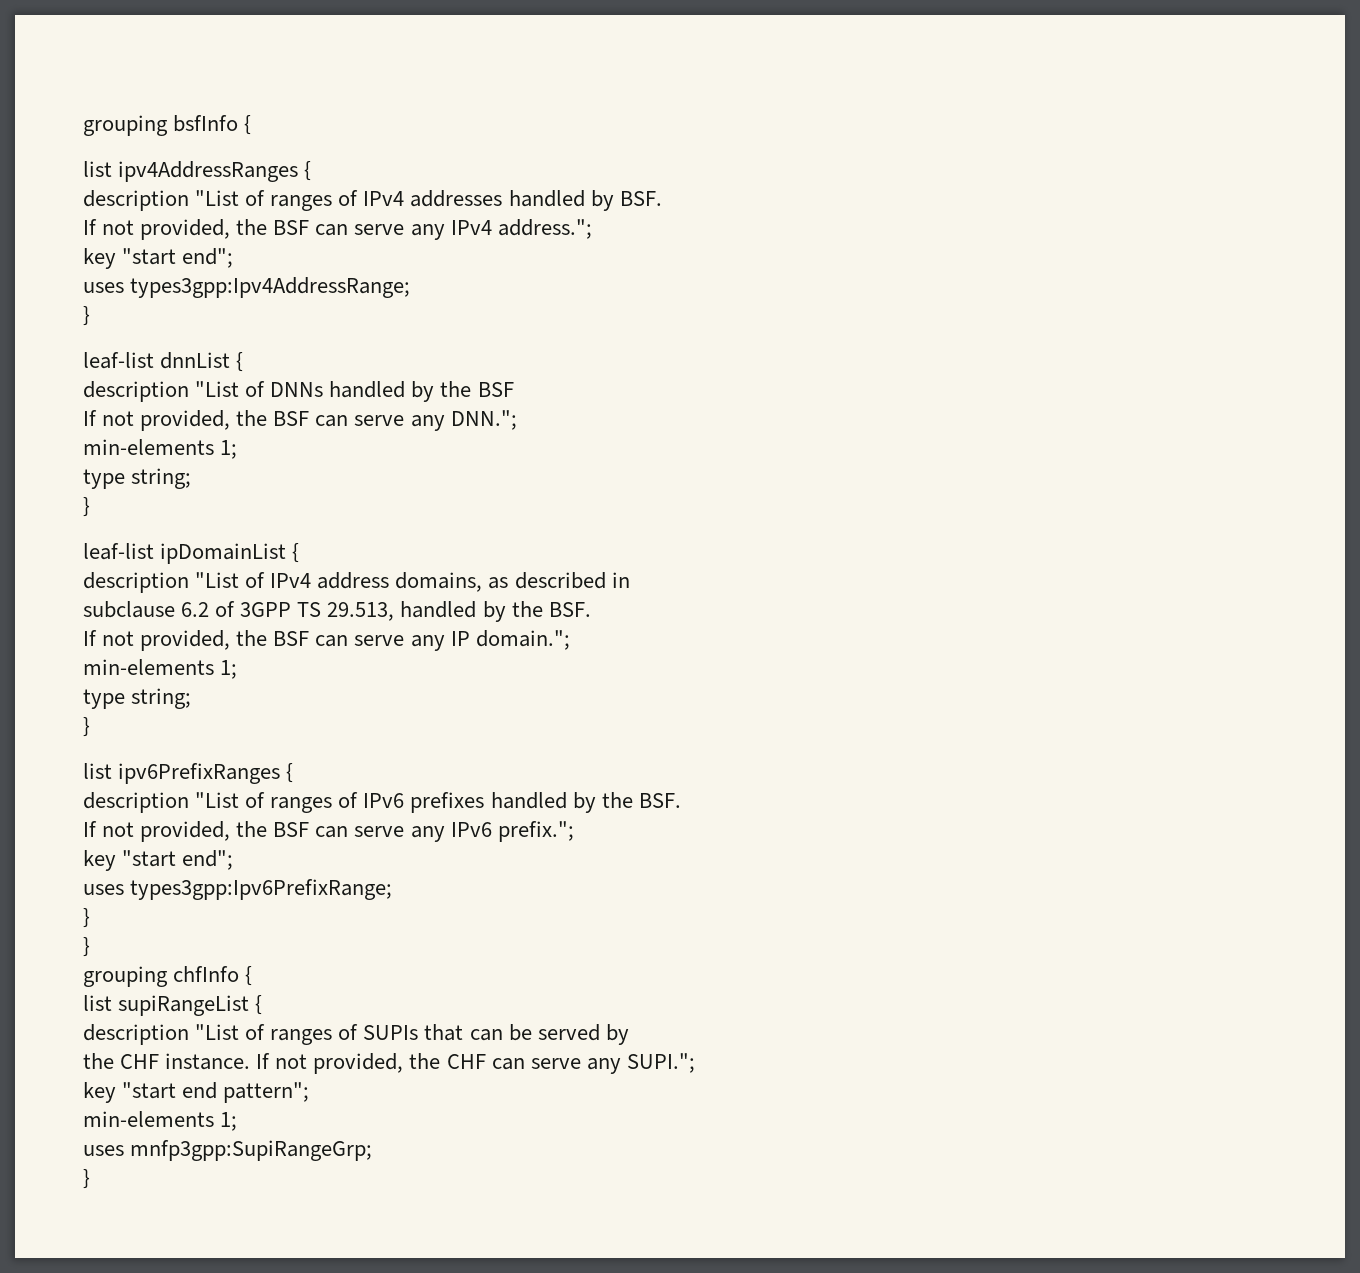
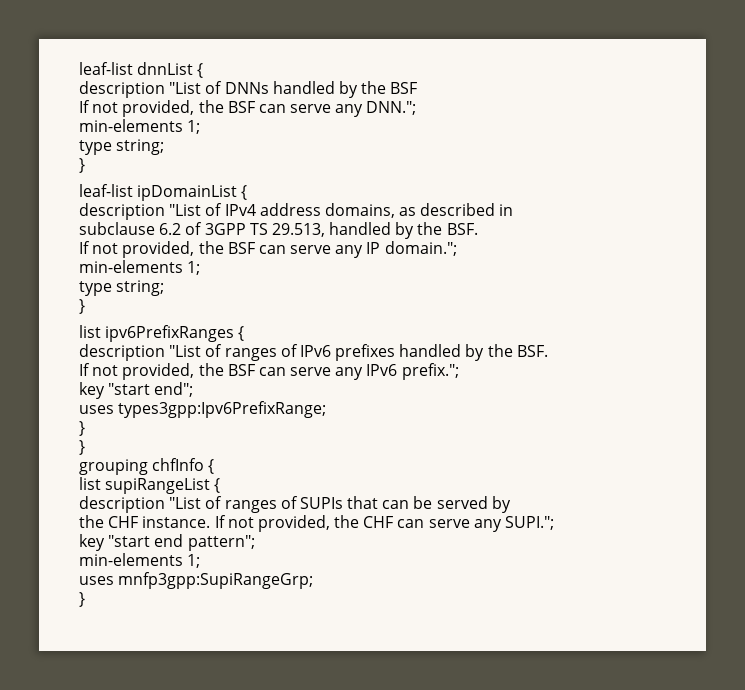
- grouping bsfInfo {
- list ipv4AddressRanges {
- description "List of ranges of IPv4 addresses handled by BSF.
- If not provided, the BSF can serve any IPv4 address.";
- key "start end";
- uses types3gpp:Ipv4AddressRange;
- }

